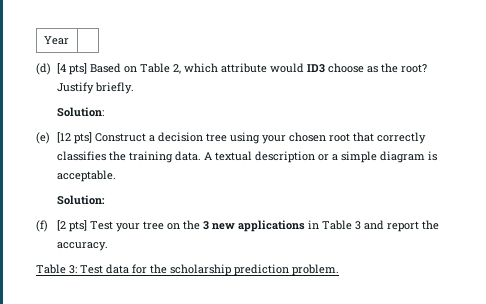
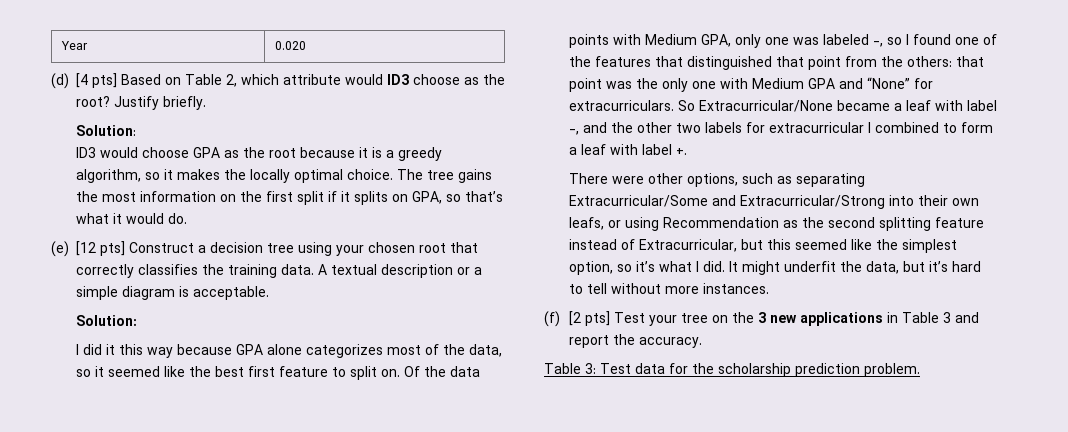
- Year |
+ Year | 0.020
+ ID3 would choose GPA as the root because it is a greedy algorithm, so it makes the locally optimal choice. The tree gains the most information on the first split if it splits on GPA, so that’s what it would do.
+ I did it this way because GPA alone categorizes most of the data, so it seemed like the best first feature to split on. Of the data points with Medium GPA, only one was labeled -, so I found one of the features that distinguished that point from the others: that point was the only one with Medium GPA and “None” for extracurriculars. So Extracurricular/None became a leaf with label -, and the other two labels for extracurricular I combined to form a leaf with label +.
+ There were other options, such as separating Extracurricular/Some and Extracurricular/Strong into their own leafs, or using Recommendation as the second splitting feature instead of Extracurricular, but this seemed like the simplest option, so it’s what I did. It might underfit the data, but it’s hard to tell without more instances.

